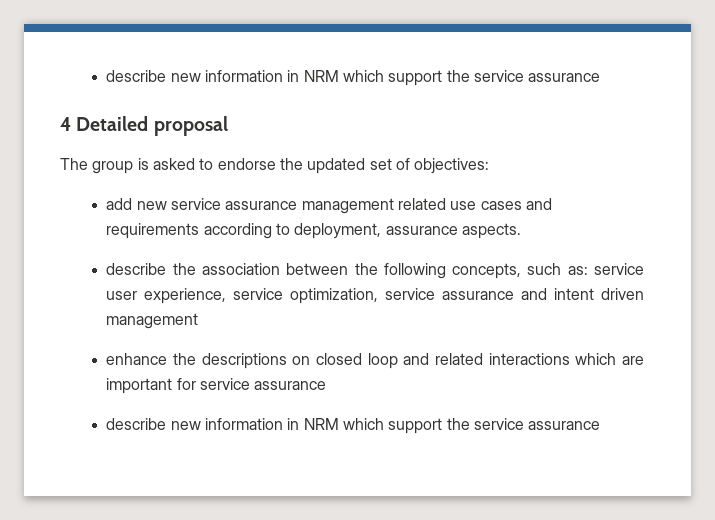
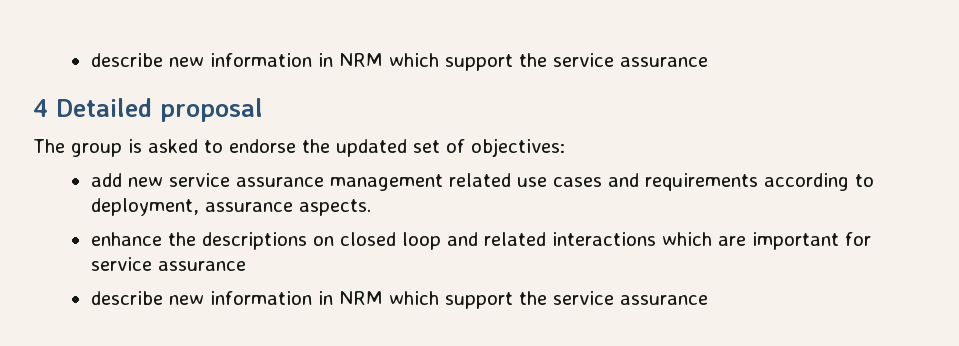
- describe the association between the following concepts, such as: service user experience, service optimization, service assurance and intent driven management

